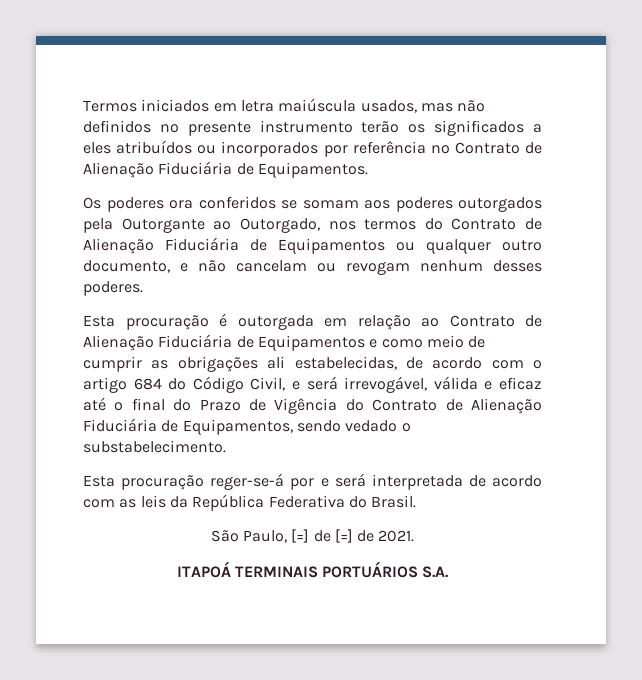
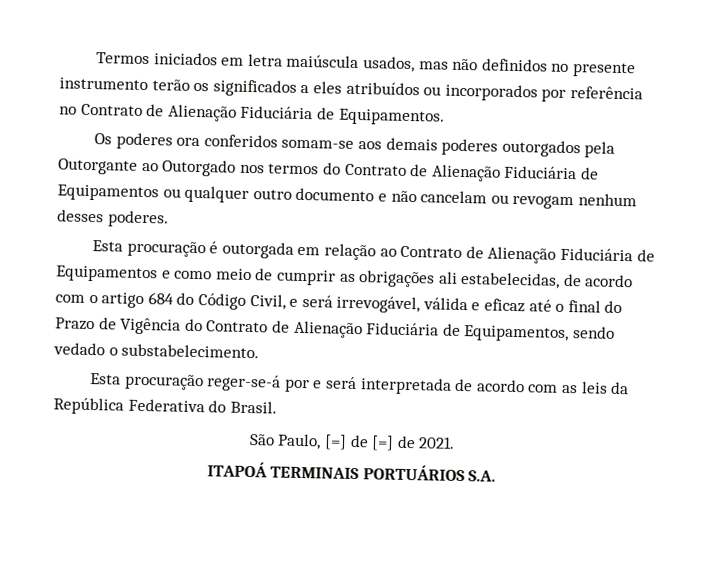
- Os poderes ora conferidos se somam aos poderes outorgados pela Outorgante ao Outorgado, nos termos do Contrato de Alienação Fiduciária de Equipamentos ou qualquer outro documento, e não cancelam ou revogam nenhum desses poderes.
+ Os poderes ora conferidos somam-se aos demais poderes outorgados pela Outorgante ao Outorgado nos termos do Contrato de Alienação Fiduciária de Equipamentos ou qualquer outro documento e não cancelam ou revogam nenhum desses poderes.

